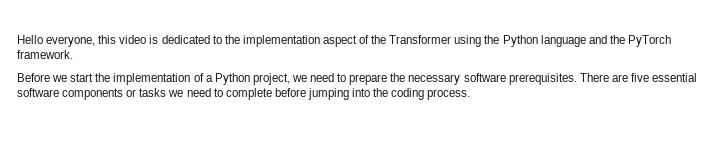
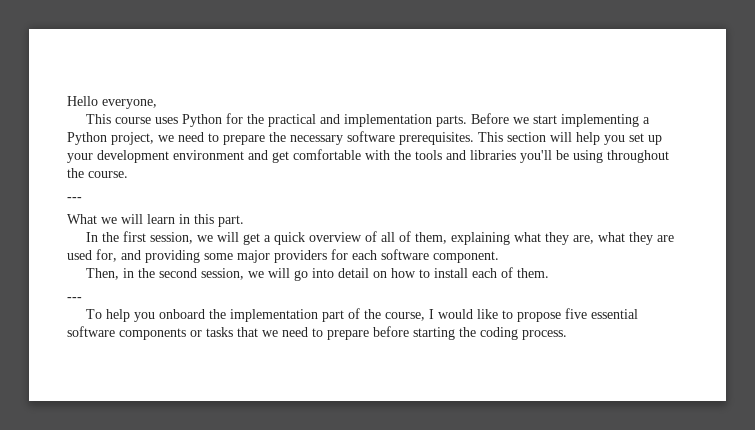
- Hello everyone, this video is dedicated to the implementation aspect of the Transformer using the Python language and the PyTorch framework.
- Before we start the implementation of a Python project, we need to prepare the necessary software prerequisites.
+ Hello everyone,
+ This course uses Python for the practical and implementation parts. Before we start implementing a Python project, we need to prepare the necessary software prerequisites.
- There are five essential software components or tasks we need to complete before jumping into the coding process.
+ This section will help you set up your development environment and get comfortable with the tools and libraries you'll be using throughout the course.
+ ---
+ What we will learn in this part.
+ In the first session, we will get a quick overview of all of them, explaining what they are, what they are used for, and providing some major providers for each software component.
+ Then, in the second session, we will go into detail on how to install each of them.
+ ---
+ To help you onboard the implementation part of the course, I would like to propose five essential software components or tasks that we need to prepare before starting the coding process.

